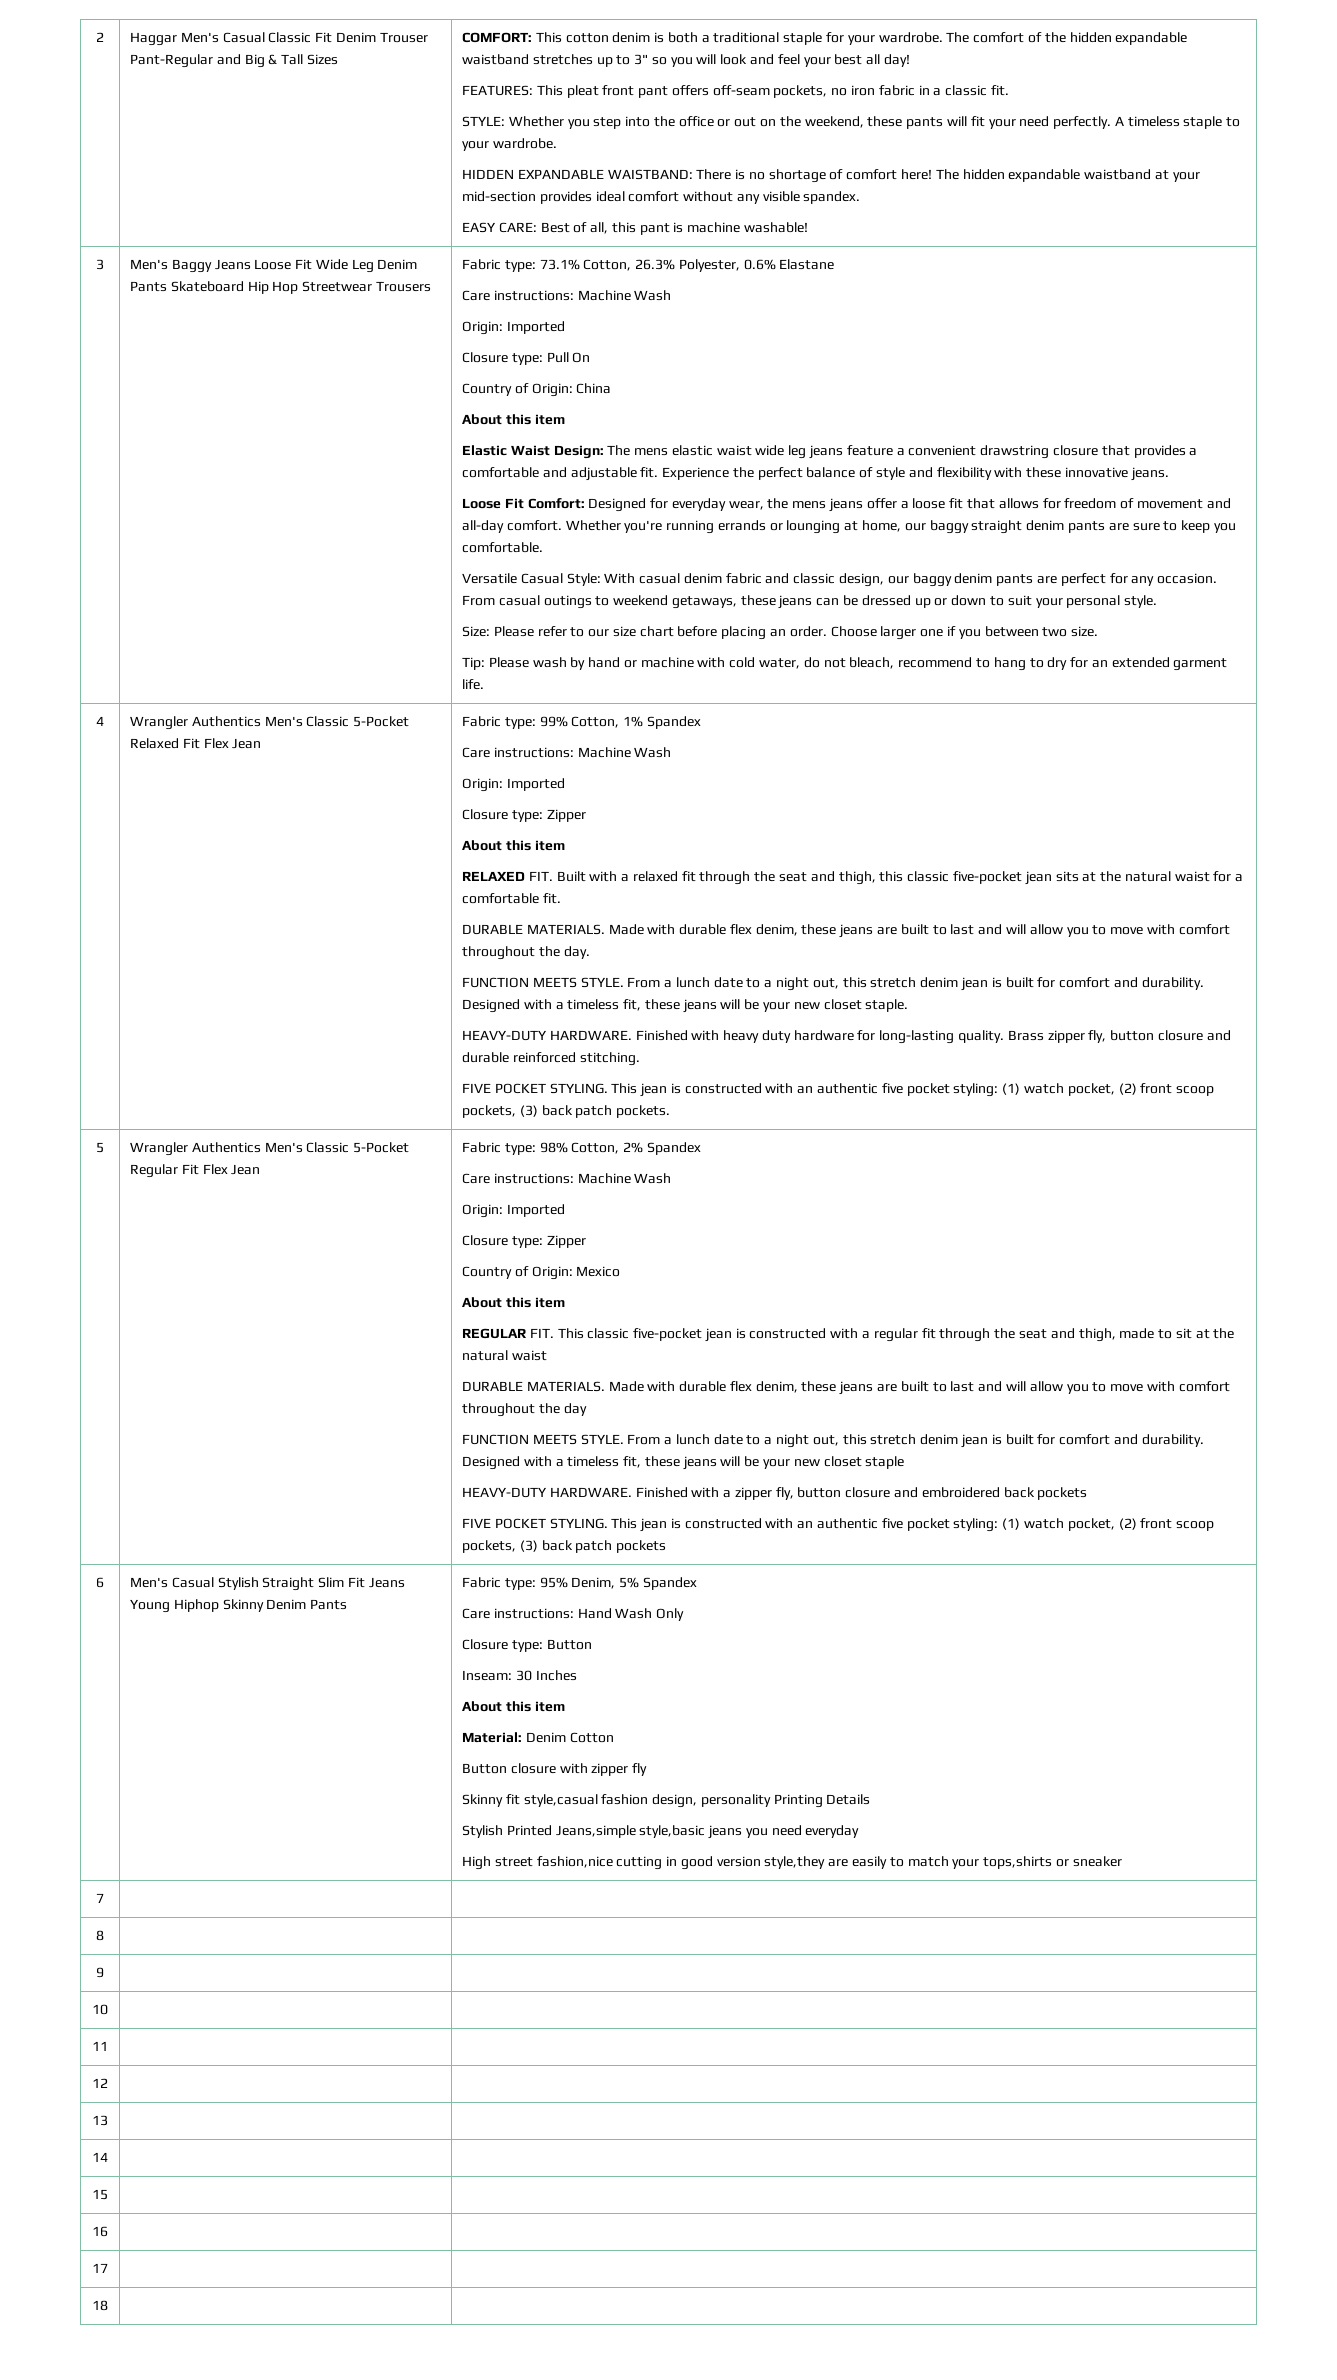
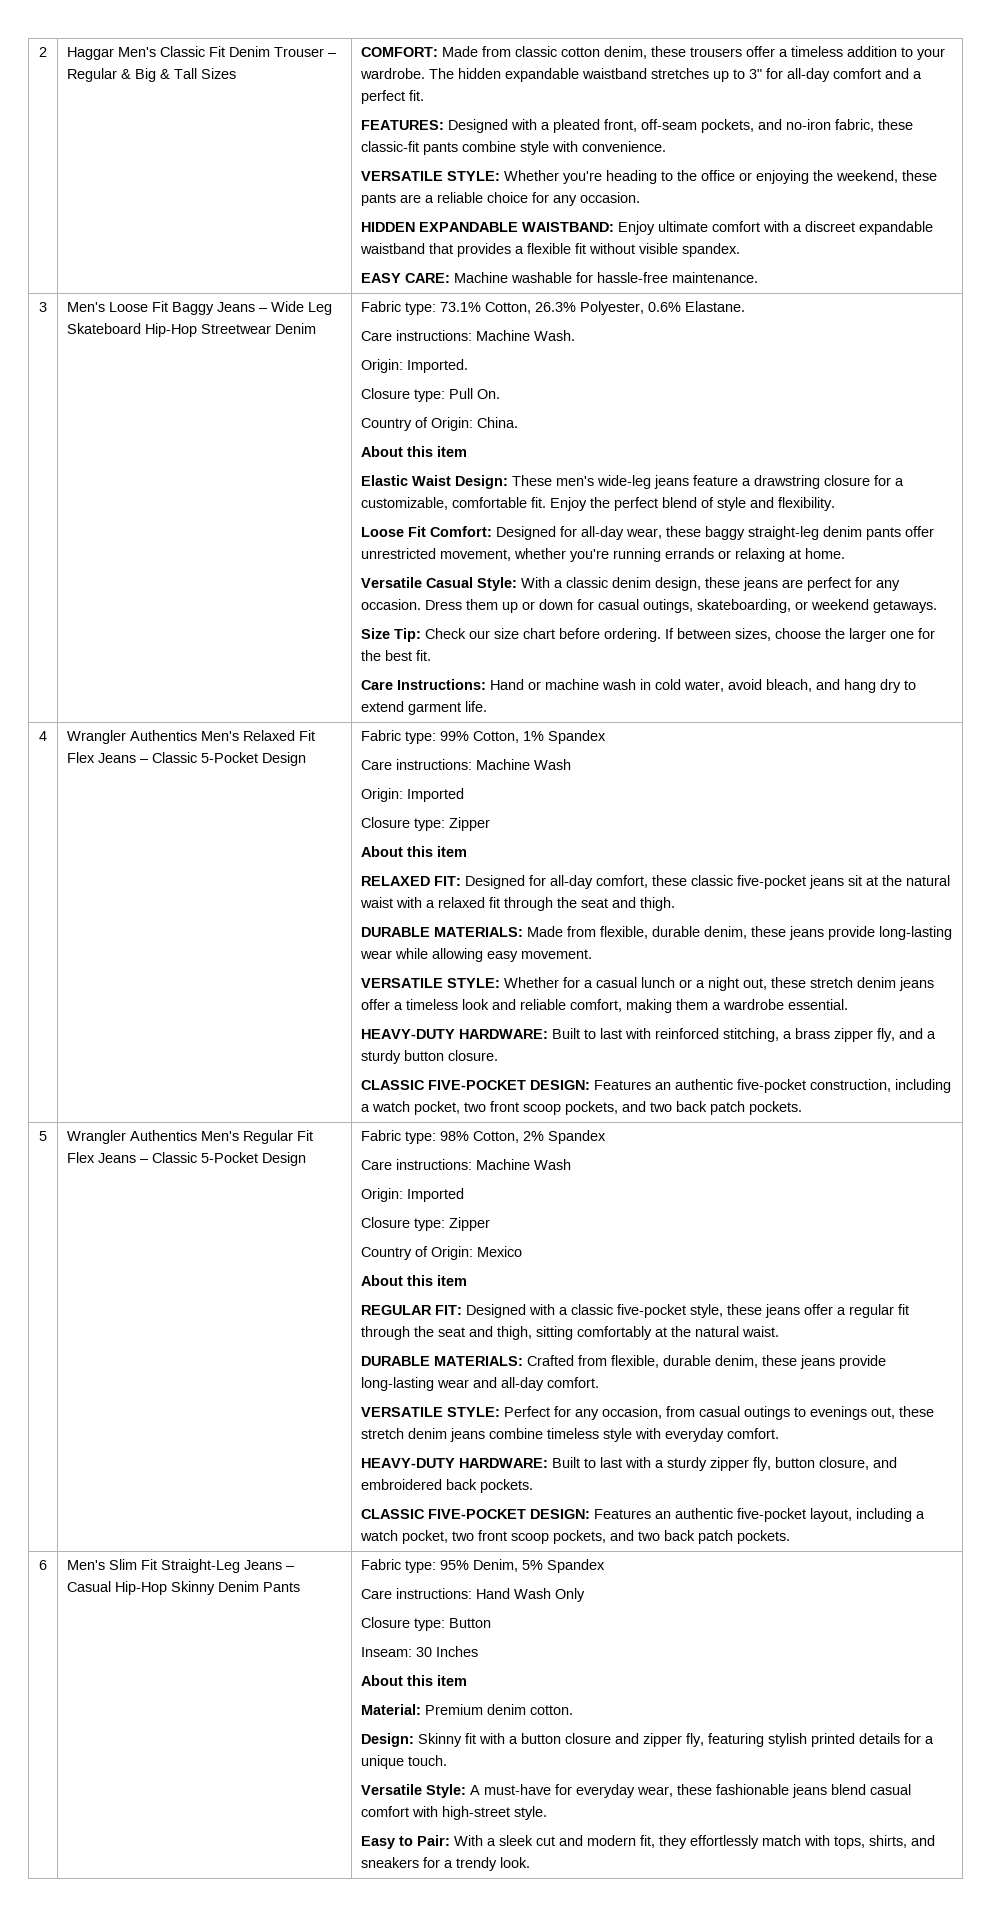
- Haggar Men's Casual Classic Fit Denim Trouser Pant-Regular and Big & Tall Sizes
+ Haggar Men's Classic Fit Denim Trouser – Regular & Big & Tall Sizes
- COMFORT: This cotton denim is both a traditional staple for your wardrobe. The comfort of the hidden expandable waistband stretches up to 3" so you will look and feel your best all day!
- FEATURES: This pleat front pant offers off-seam pockets, no iron fabric in a classic fit.
- STYLE: Whether you step into the office or out on the weekend, these pants will fit your need perfectly. A timeless staple to your wardrobe.
- HIDDEN EXPANDABLE WAISTBAND: There is no shortage of comfort here! The hidden expandable waistband at your mid-section provides ideal comfort without any visible spandex.
- EASY CARE: Best of all, this pant is machine washable!
- 3 | Men's Baggy Jeans Loose Fit Wide Leg Denim Pants Skateboard Hip Hop Streetwear Trousers
+ COMFORT: Made from classic cotton denim, these trousers offer a timeless addition to your wardrobe. The hidden expandable waistband stretches up to 3" for all-day comfort and a perfect fit.
+ FEATURES: Designed with a pleated front, off-seam pockets, and no-iron fabric, these classic-fit pants combine style with convenience.
+ VERSATILE STYLE: Whether you're heading to the office or enjoying the weekend, these pants are a reliable choice for any occasion.
+ HIDDEN EXPANDABLE WAISTBAND: Enjoy ultimate comfort with a discreet expandable waistband that provides a flexible fit without visible spandex.
+ EASY CARE: Machine washable for hassle-free maintenance.
+ 3 | Men's Loose Fit Baggy Jeans – Wide Leg Skateboard Hip-Hop Streetwear Denim
- Fabric type: 73.1% Cotton, 26.3% Polyester, 0.6% Elastane
- Care instructions: Machine Wash
- Origin: Imported
+ Fabric type: 73.1% Cotton, 26.3% Polyester, 0.6% Elastane.
+ Care instructions: Machine Wash.
+ Origin: Imported.
- Closure type: Pull On
- Country of Origin: China
+ Closure type: Pull On.
+ Country of Origin: China.
- Elastic Waist Design: The mens elastic waist wide leg jeans feature a convenient drawstring closure that provides a comfortable and adjustable fit. Experience the perfect balance of style and flexibility with these innovative jeans.
+ Elastic Waist Design: These men's wide-leg jeans feature a drawstring closure for a customizable, comfortable fit. Enjoy the perfect blend of style and flexibility.
- Loose Fit Comfort: Designed for everyday wear, the mens jeans offer a loose fit that allows for freedom of movement and all-day comfort. Whether you're running errands or lounging at home, our baggy straight denim pants are sure to keep you comfortable.
- Versatile Casual Style: With casual denim fabric and classic design, our baggy denim pants are perfect for any occasion.
+ Loose Fit Comfort: Designed for all-day wear, these baggy straight-leg denim pants offer unrestricted movement, whether you're running errands or relaxing at home.
+ Versatile Casual Style: With a classic denim design, these jeans are perfect for any occasion.
- From casual outings to weekend getaways, these jeans can be dressed up or down to suit your personal style.
- Size: Please refer to our size chart before placing an order. Choose larger one if you between two size.
- Tip: Please wash by hand or machine with cold water, do not bleach, recommend to hang to dry for an extended garment life.
+ Dress them up or down for casual outings, skateboarding, or weekend getaways.
+ Size Tip: Check our size chart before ordering. If between sizes, choose the larger one for the best fit.
+ Care Instructions: Hand or machine wash in cold water, avoid bleach, and hang dry to extend garment life.
- Wrangler Authentics Men's Classic 5-Pocket Relaxed Fit Flex Jean
+ Wrangler Authentics Men's Relaxed Fit Flex Jeans – Classic 5-Pocket Design
- RELAXED FIT. Built with a relaxed fit through the seat and thigh, this classic five-pocket jean sits at the natural waist for a comfortable fit.
- DURABLE MATERIALS. Made with durable flex denim, these jeans are built to last and will allow you to move with comfort throughout the day.
- FUNCTION MEETS STYLE. From a lunch date to a night out, this stretch denim jean is built for comfort and durability. Designed with a timeless fit, these jeans will be your new closet staple.
- HEAVY-DUTY HARDWARE. Finished with heavy duty hardware for long-lasting quality. Brass zipper fly, button closure and durable reinforced stitching.
- FIVE POCKET STYLING. This jean is constructed with an authentic five pocket styling: (1) watch pocket, (2) front scoop pockets, (3) back patch pockets.
+ RELAXED FIT: Designed for all-day comfort, these classic five-pocket jeans sit at the natural waist with a relaxed fit through the seat and thigh.
+ DURABLE MATERIALS: Made from flexible, durable denim, these jeans provide long-lasting wear while allowing easy movement.
+ VERSATILE STYLE: Whether for a casual lunch or a night out, these stretch denim jeans offer a timeless look and reliable comfort, making them a wardrobe essential.
+ HEAVY-DUTY HARDWARE: Built to last with reinforced stitching, a brass zipper fly, and a sturdy button closure.
+ CLASSIC FIVE-POCKET DESIGN: Features an authentic five-pocket construction, including a watch pocket, two front scoop pockets, and two back patch pockets.
- Wrangler Authentics Men's Classic 5-Pocket Regular Fit Flex Jean
+ Wrangler Authentics Men's Regular Fit Flex Jeans – Classic 5-Pocket Design
- REGULAR FIT. This classic five-pocket jean is constructed with a regular fit through the seat and thigh, made to sit at the natural waist
- DURABLE MATERIALS. Made with durable flex denim, these jeans are built to last and will allow you to move with comfort throughout the day
- FUNCTION MEETS STYLE. From a lunch date to a night out, this stretch denim jean is built for comfort and durability. Designed with a timeless fit, these jeans will be your new closet staple
- HEAVY-DUTY HARDWARE. Finished with a zipper fly, button closure and embroidered back pockets
- FIVE POCKET STYLING. This jean is constructed with an authentic five pocket styling: (1) watch pocket, (2) front scoop pockets, (3) back patch pockets
+ REGULAR FIT: Designed with a classic five-pocket style, these jeans offer a regular fit through the seat and thigh, sitting comfortably at the natural waist.
+ DURABLE MATERIALS: Crafted from flexible, durable denim, these jeans provide long-lasting wear and all-day comfort.
+ VERSATILE STYLE: Perfect for any occasion, from casual outings to evenings out, these stretch denim jeans combine timeless style with everyday comfort.
+ HEAVY-DUTY HARDWARE: Built to last with a sturdy zipper fly, button closure, and embroidered back pockets.
+ CLASSIC FIVE-POCKET DESIGN: Features an authentic five-pocket layout, including a watch pocket, two front scoop pockets, and two back patch pockets.
- Men's Casual Stylish Straight Slim Fit Jeans Young Hiphop Skinny Denim Pants
+ Men's Slim Fit Straight-Leg Jeans – Casual Hip-Hop Skinny Denim Pants
- Material: Denim Cotton
- Button closure with zipper fly
- Skinny fit style,casual fashion design, personality Printing Details
- Stylish Printed Jeans,simple style,basic jeans you need everyday
- High street fashion,nice cutting in good version style,they are easily to match your tops,shirts or sneaker
- 7 | |
- 8 | |
- 9 | |
- 10 | |
- 11 | |
- 12 | |
- 13 | |
- 14 | |
- 15 | |
- 16 | |
- 17 | |
- 18 | |
+ Material: Premium denim cotton.
+ Design: Skinny fit with a button closure and zipper fly, featuring stylish printed details for a unique touch.
+ Versatile Style: A must-have for everyday wear, these fashionable jeans blend casual comfort with high-street style.
+ Easy to Pair: With a sleek cut and modern fit, they effortlessly match with tops, shirts, and sneakers for a trendy look.

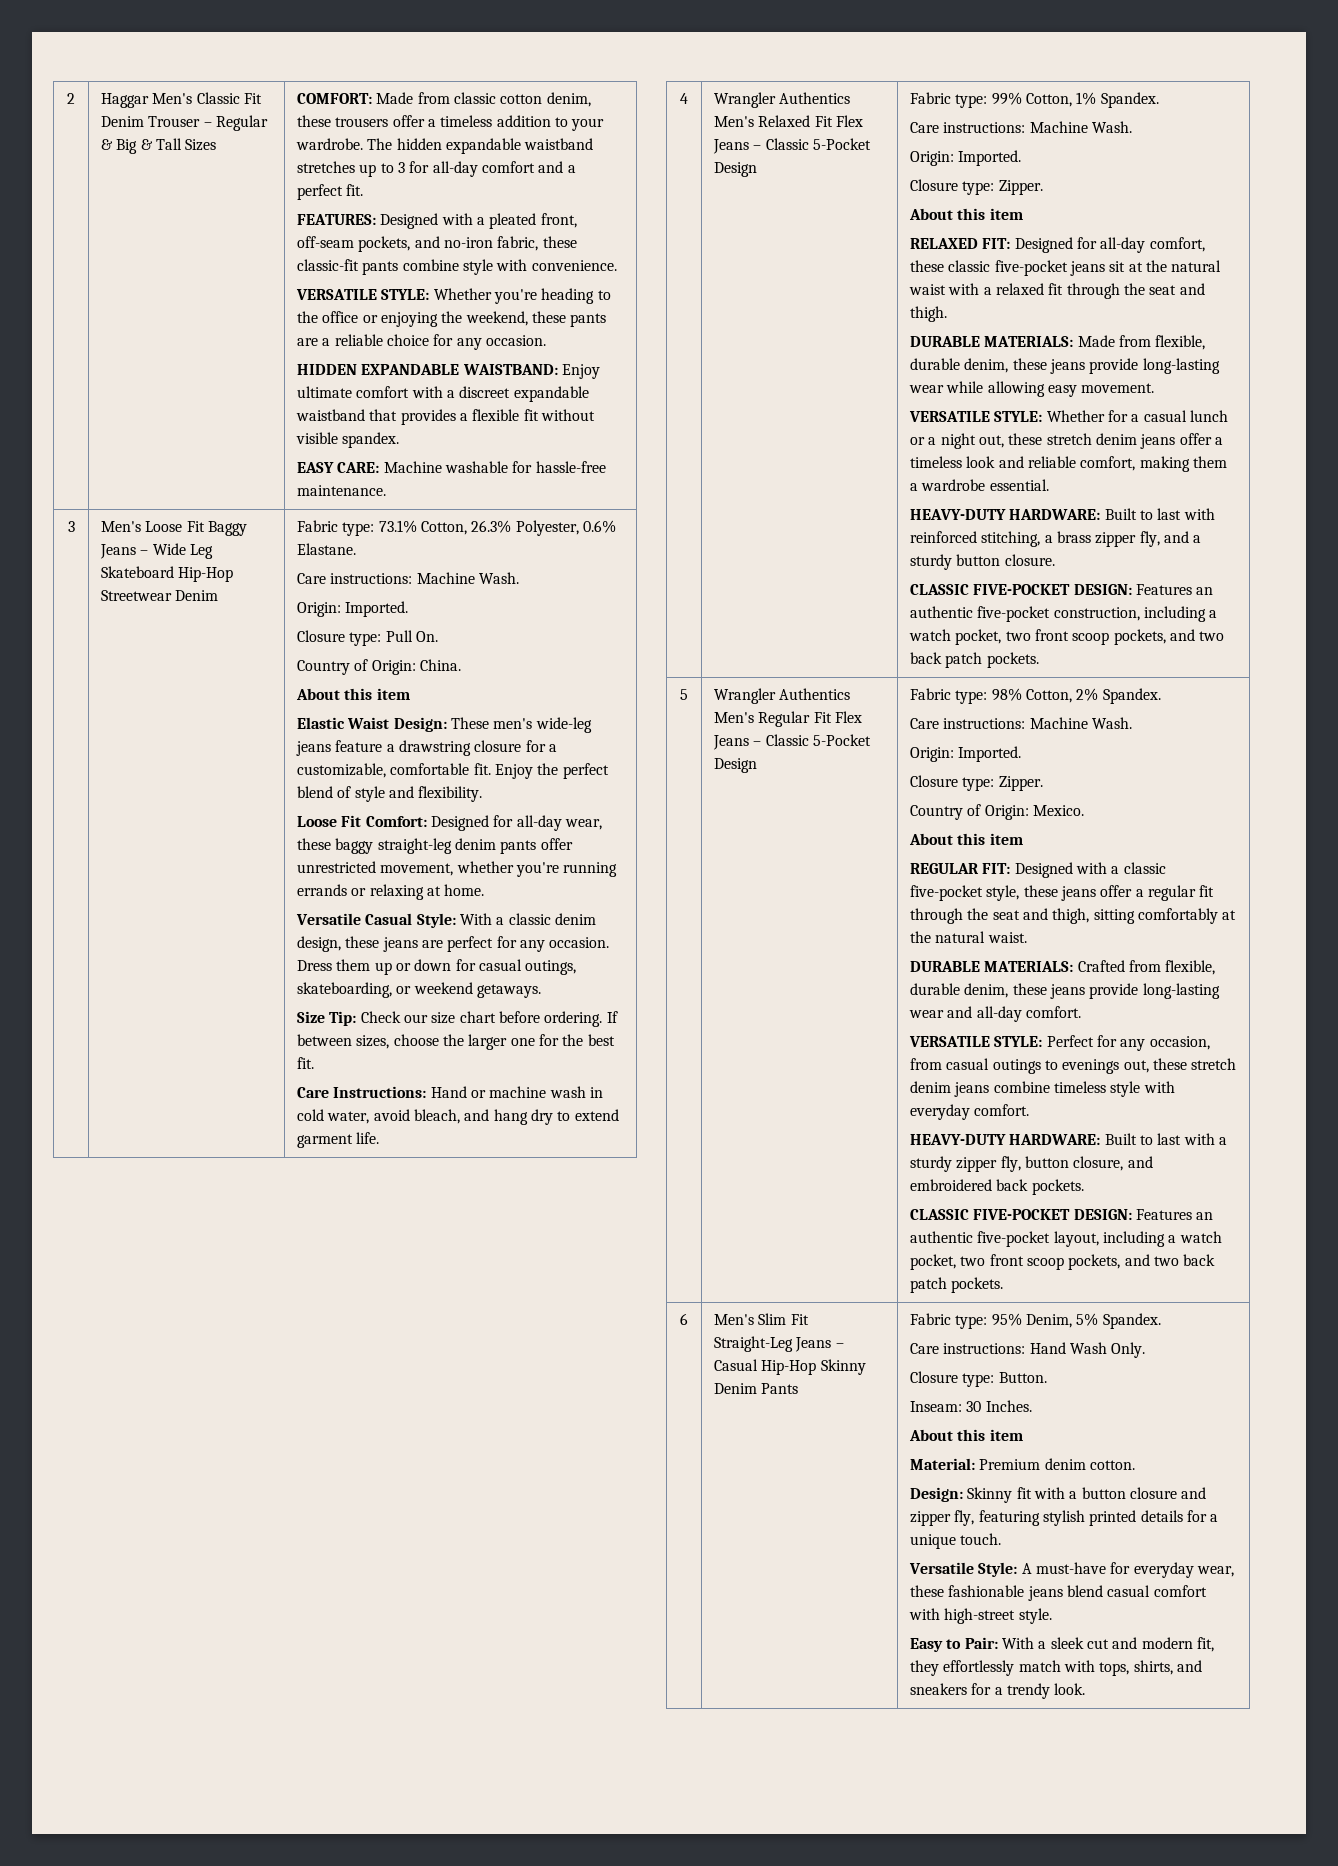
- The hidden expandable waistband stretches up to 3" for all-day comfort and a perfect fit.
+ The hidden expandable waistband stretches up to 3 for all-day comfort and a perfect fit.
- Fabric type: 99% Cotton, 1% Spandex
- Care instructions: Machine Wash
- Origin: Imported
- Closure type: Zipper
+ Fabric type: 99% Cotton, 1% Spandex.
+ Care instructions: Machine Wash.
+ Origin: Imported.
+ Closure type: Zipper.
- Fabric type: 98% Cotton, 2% Spandex
- Care instructions: Machine Wash
- Origin: Imported
- Closure type: Zipper
- Country of Origin: Mexico
+ Fabric type: 98% Cotton, 2% Spandex.
+ Care instructions: Machine Wash.
+ Origin: Imported.
+ Closure type: Zipper.
+ Country of Origin: Mexico.
- Fabric type: 95% Denim, 5% Spandex
+ Fabric type: 95% Denim, 5% Spandex.
- Care instructions: Hand Wash Only
- Closure type: Button
+ Care instructions: Hand Wash Only.
+ Closure type: Button.
- Inseam: 30 Inches
+ Inseam: 30 Inches.

